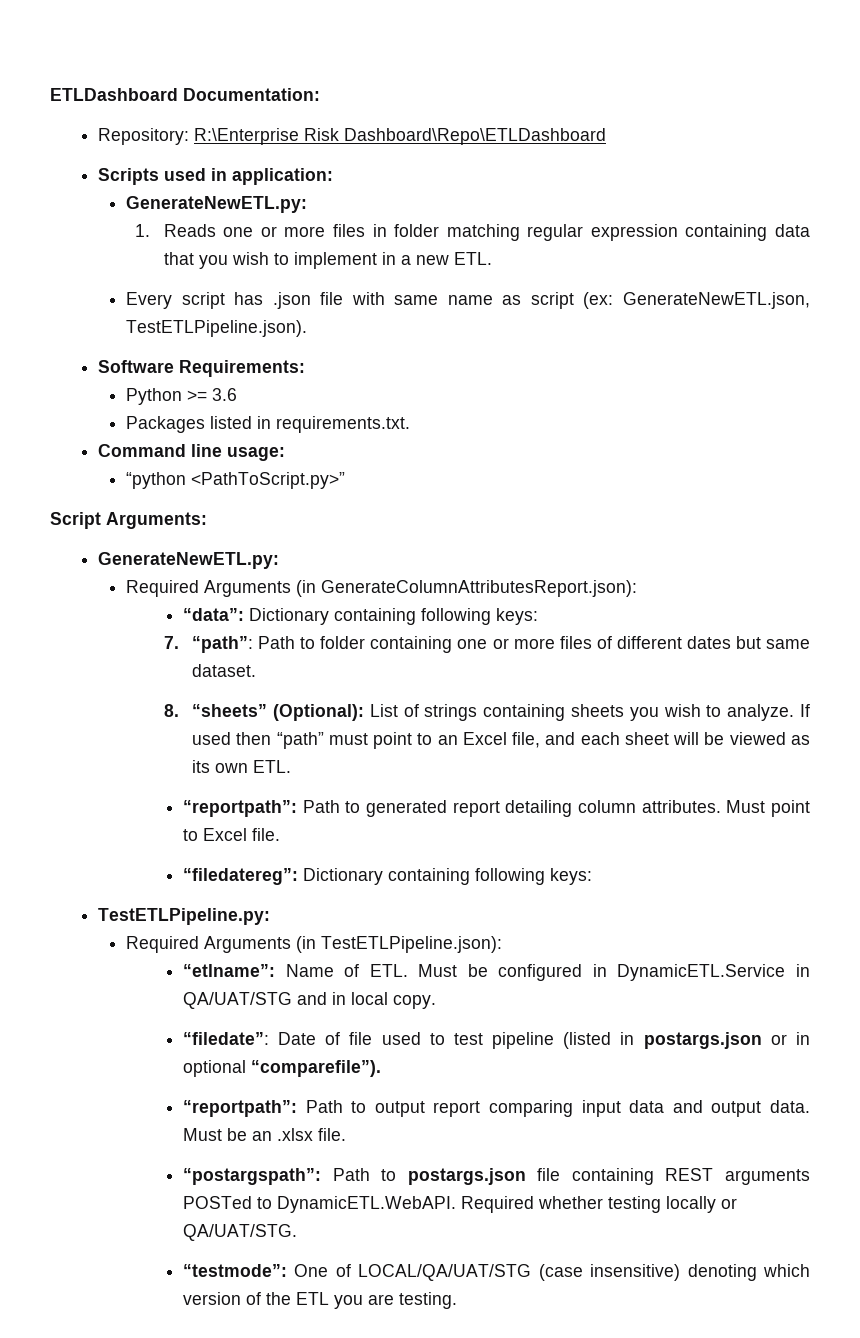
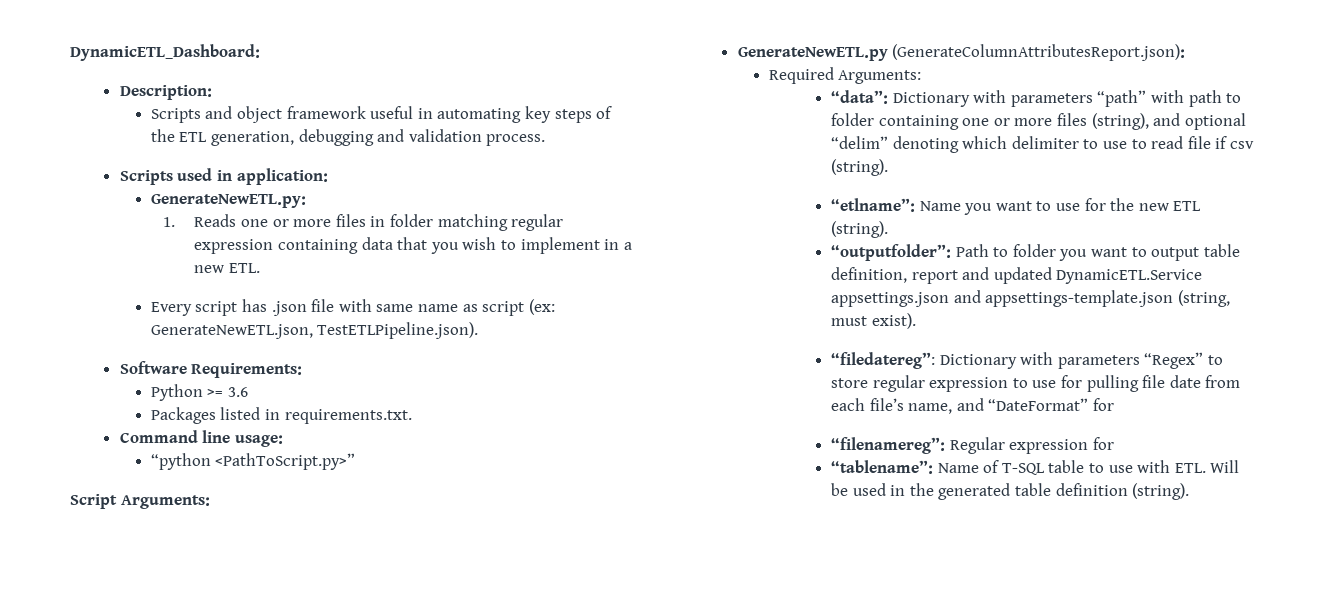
- ETLDashboard Documentation:
- Repository: R:\Enterprise Risk Dashboard\Repo\ETLDashboard
+ DynamicETL_Dashboard:
+ Description:
+ Scripts and object framework useful in automating key steps of the ETL generation, debugging and validation process.
  Script Arguments:
- GenerateNewETL.py:
- Required Arguments (in GenerateColumnAttributesReport.json):
+ GenerateNewETL.py (GenerateColumnAttributesReport.json):
+ Required Arguments:
- “data”: Dictionary containing following keys:
- 7. “path”: Path to folder containing one or more files of different dates but same dataset.
- 8. “sheets” (Optional): List of strings containing sheets you wish to analyze. If used then “path” must point to an Excel file, and each sheet will be viewed as its own ETL.
- “reportpath”: Path to generated report detailing column attributes. Must point to Excel file.
- “filedatereg”: Dictionary containing following keys:
- TestETLPipeline.py:
- Required Arguments (in TestETLPipeline.json):
- “etlname”: Name of ETL. Must be configured in DynamicETL.Service in QA/UAT/STG and in local copy.
- “filedate”: Date of file used to test pipeline (listed in postargs.json or in optional “comparefile”).
- “reportpath”: Path to output report comparing input data and output data. Must be an .xlsx file.
- “postargspath”: Path to postargs.json file containing REST arguments POSTed to DynamicETL.WebAPI. Required whether testing locally or QA/UAT/STG.
- “testmode”: One of LOCAL/QA/UAT/STG (case insensitive) denoting which version of the ETL you are testing.
+ “data”: Dictionary with parameters “path” with path to folder containing one or more files (string), and optional “delim” denoting which delimiter to use to read file if csv (string).
+ “etlname”: Name you want to use for the new ETL (string).
+ “outputfolder”: Path to folder you want to output table definition, report and updated DynamicETL.Service appsettings.json and appsettings-template.json (string, must exist).
+ “filedatereg”: Dictionary with parameters “Regex” to store regular expression to use for pulling file date from each file’s name, and “DateFormat” for
+ “filenamereg”: Regular expression for
+ “tablename”: Name of T-SQL table to use with ETL. Will be used in the generated table definition (string).

